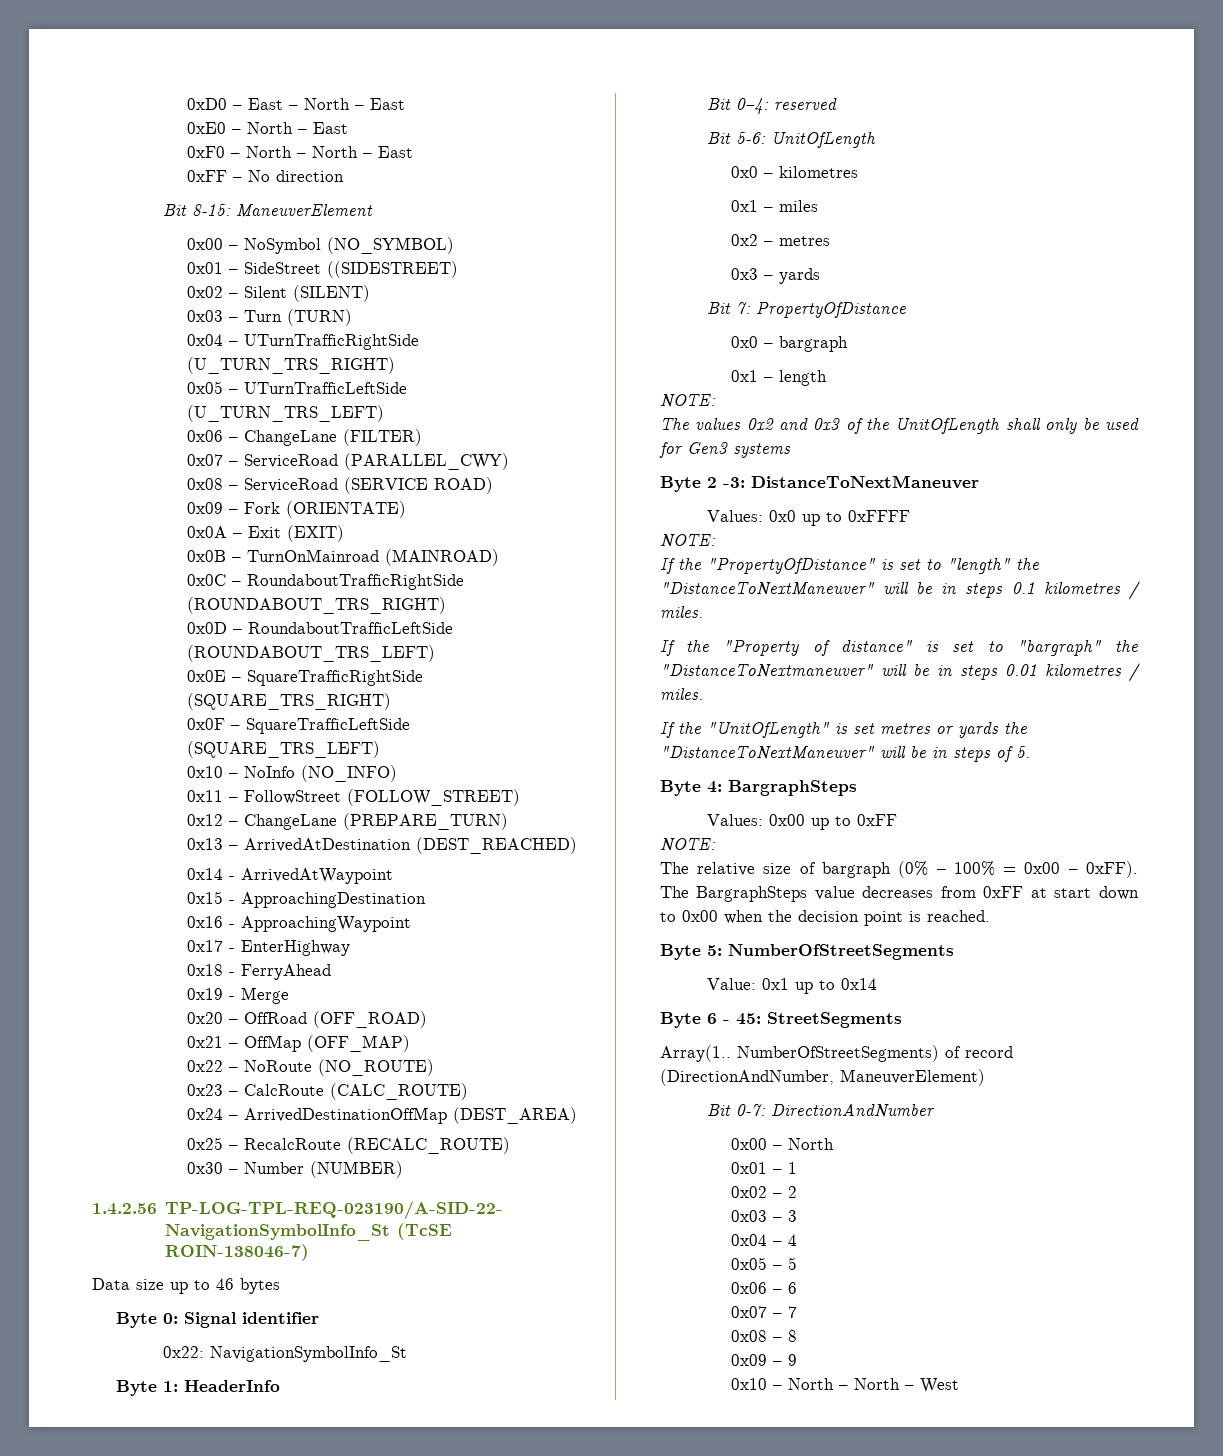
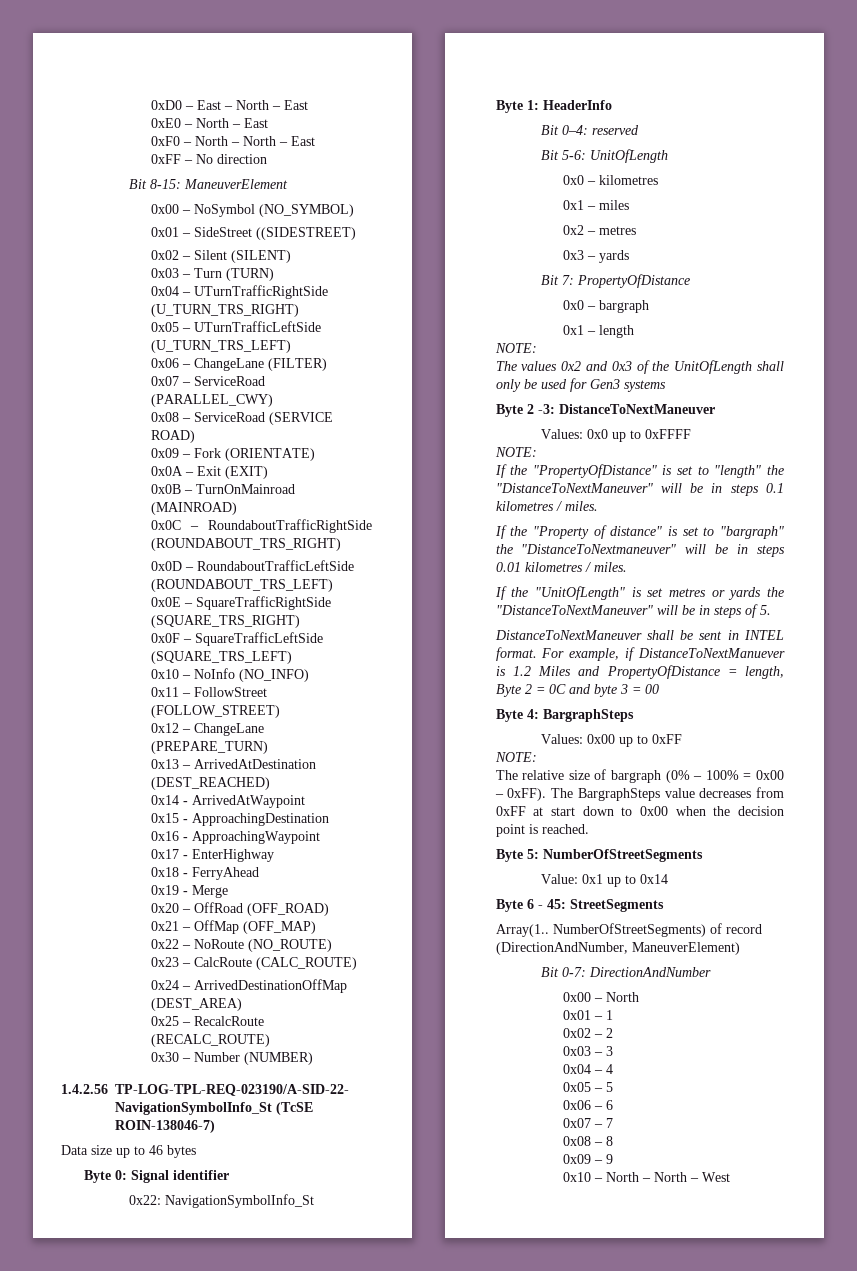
+ DistanceToNextManeuver shall be sent in INTEL format. For example, if DistanceToNextManuever is 1.2 Miles and PropertyOfDistance = length, Byte 2 = 0C and byte 3 = 00

